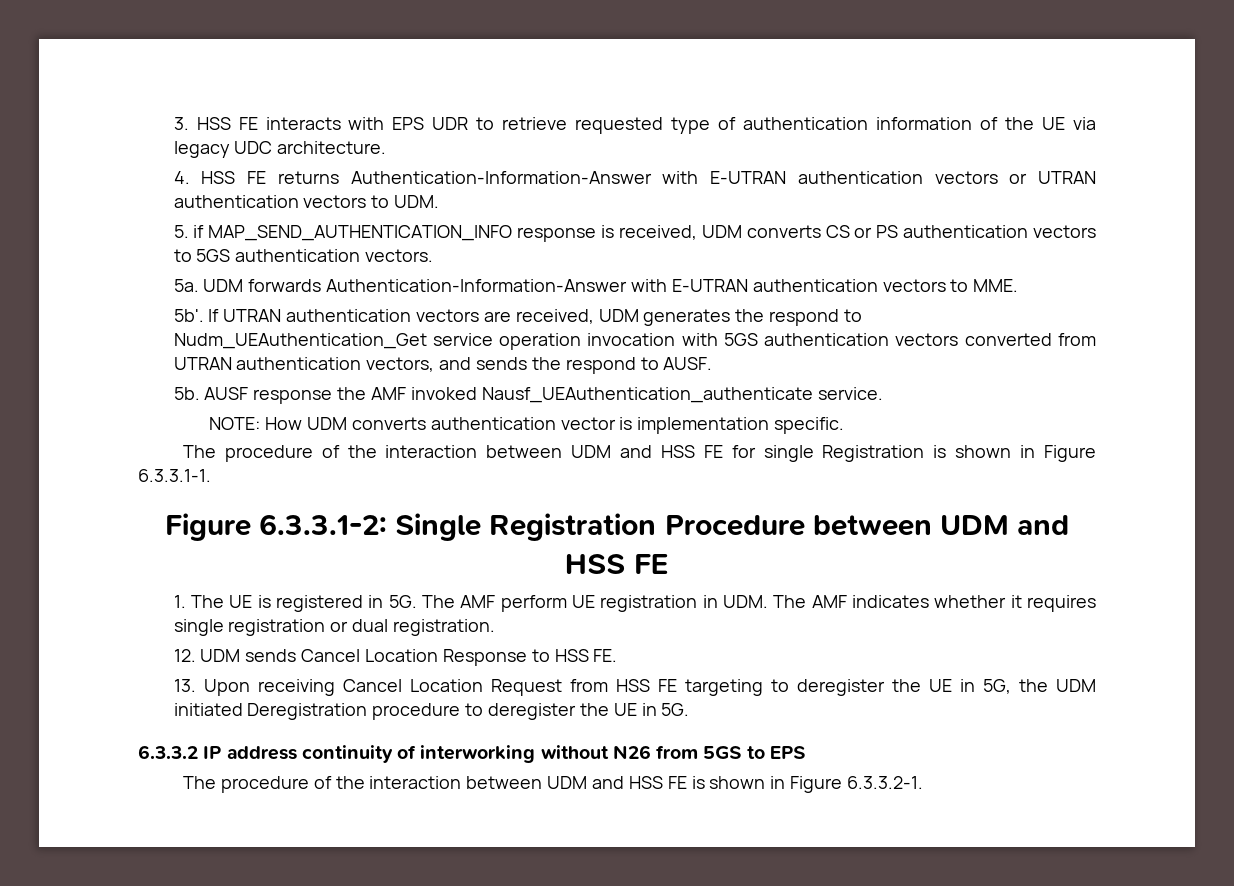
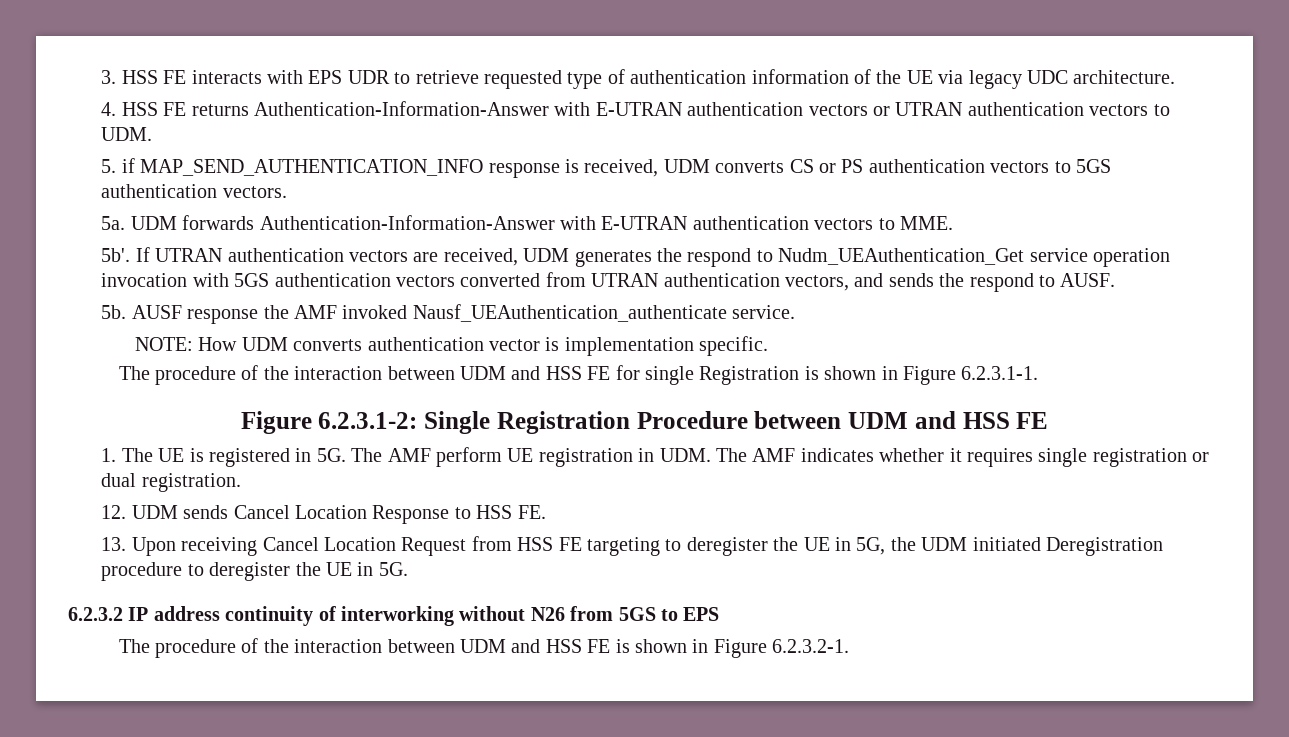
- The procedure of the interaction between UDM and HSS FE for single Registration is shown in Figure 6.3.3.1-1.
- Figure 6.3.3.1-2: Single Registration Procedure between UDM and HSS FE
+ The procedure of the interaction between UDM and HSS FE for single Registration is shown in Figure 6.2.3.1-1.
+ Figure 6.2.3.1-2: Single Registration Procedure between UDM and HSS FE
- 6.3.3.2 IP address continuity of interworking without N26 from 5GS to EPS
+ 6.2.3.2 IP address continuity of interworking without N26 from 5GS to EPS
- The procedure of the interaction between UDM and HSS FE is shown in Figure 6.3.3.2-1.
+ The procedure of the interaction between UDM and HSS FE is shown in Figure 6.2.3.2-1.

